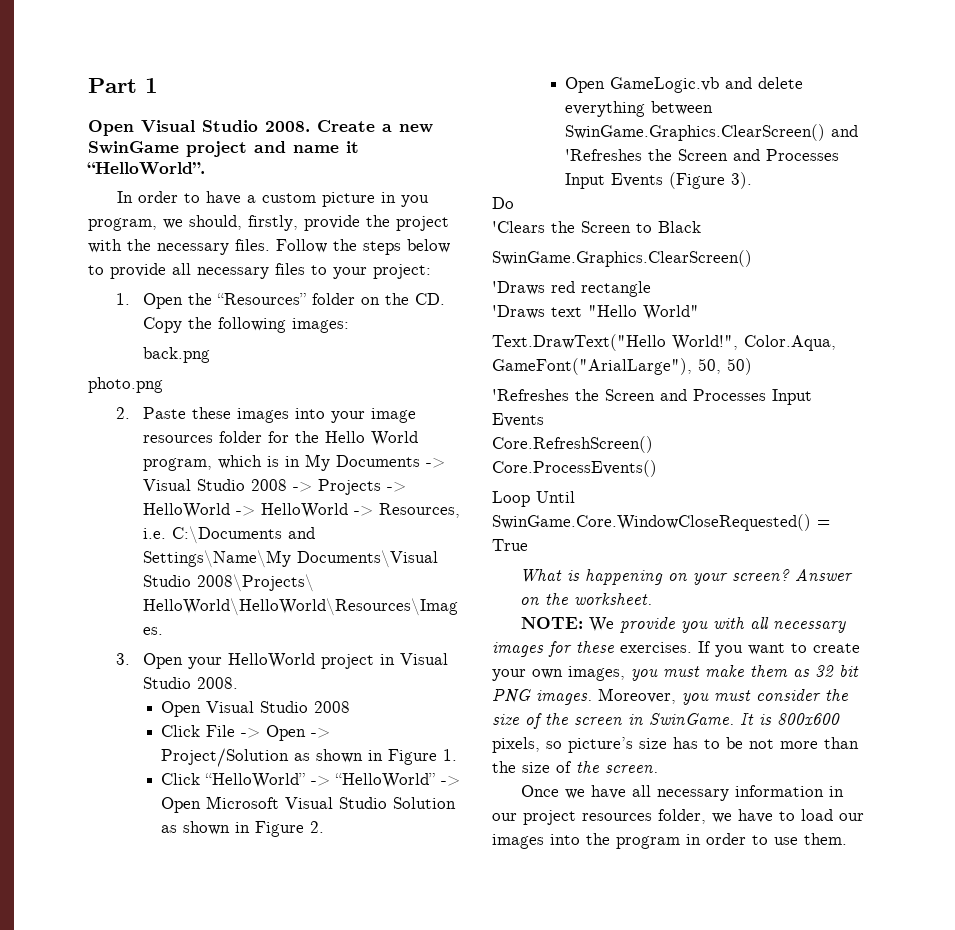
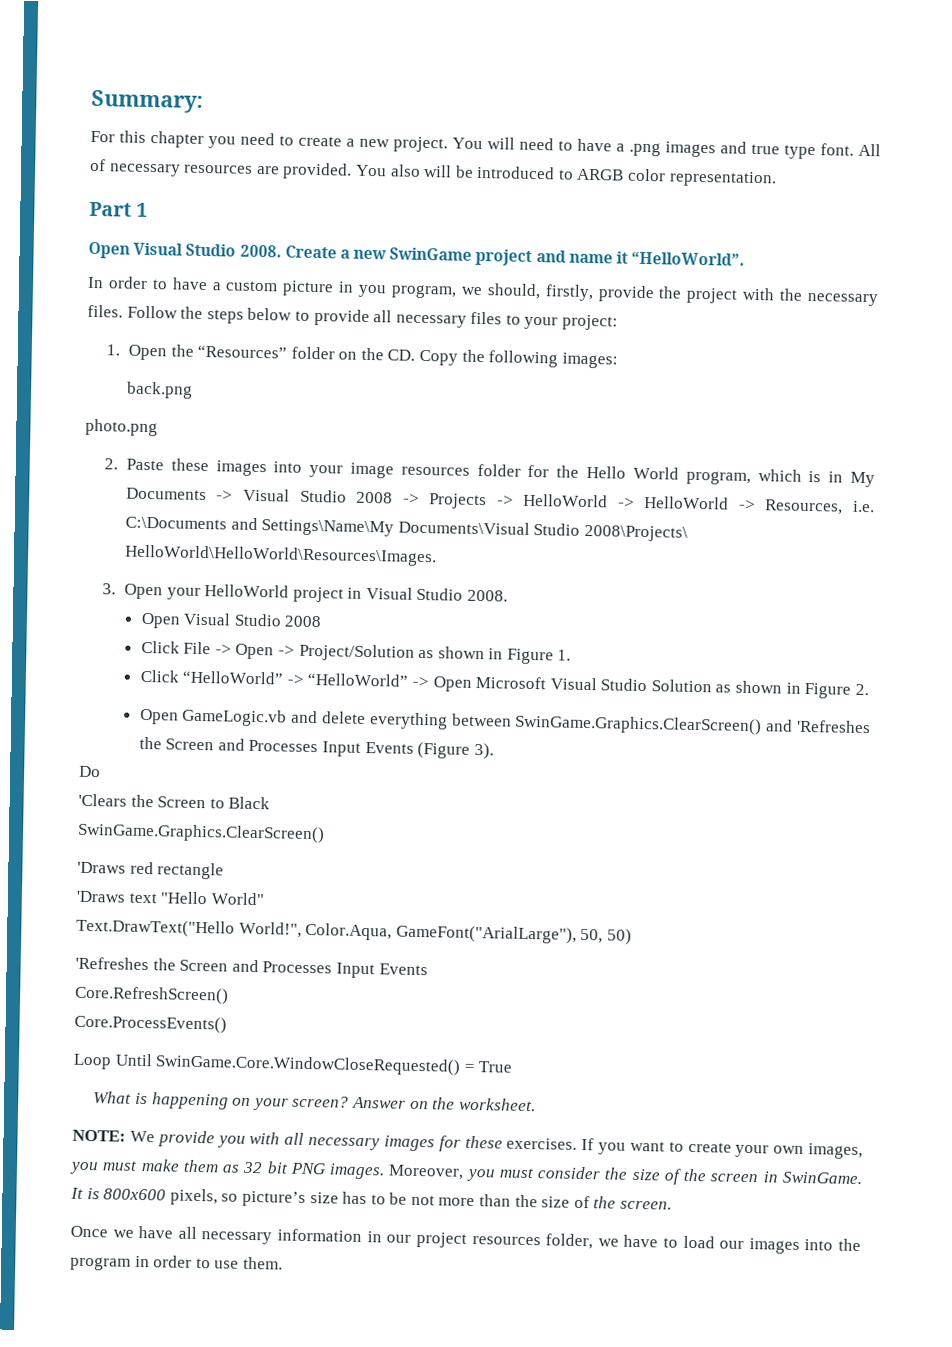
+ Summary:
+ For this chapter you need to create a new project. You will need to have a .png images and true type font. All of necessary resources are provided. You also will be introduced to ARGB color representation.

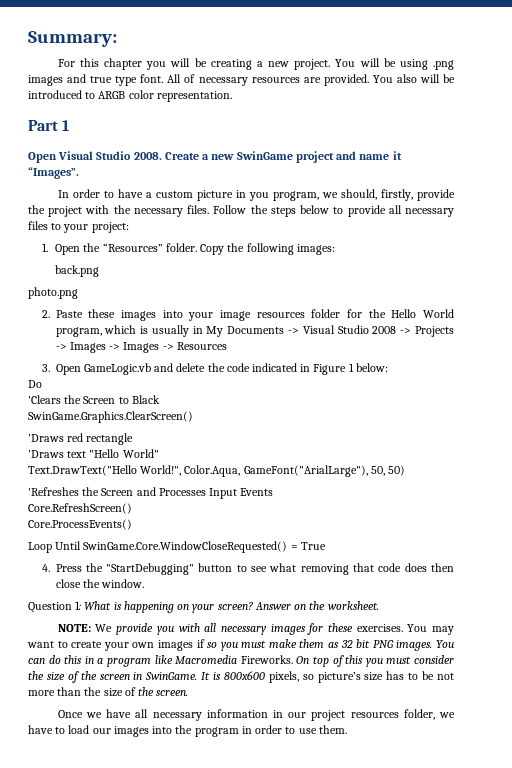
- For this chapter you need to create a new project.
+ For this chapter you will be creating a new project.
- You will need to have a .png images and true type font.
+ You will be using .png images and true type font.
- Create a new SwinGame project and name it “HelloWorld”.
+ Create a new SwinGame project and name it “Images”.
- 1. Open the “Resources” folder on the CD. Copy the following images:
+ 1. Open the “Resources” folder. Copy the following images:
- 2. Paste these images into your image resources folder for the Hello World program, which is in My Documents -> Visual Studio 2008 -> Projects -> HelloWorld -> HelloWorld -> Resources, i.e. C:\Documents and Settings\Name\My Documents\Visual Studio 2008\Projects\ HelloWorld\HelloWorld\Resources\Images.
- 3. Open your HelloWorld project in Visual Studio 2008.
- Open Visual Studio 2008
- Click File -> Open -> Project/Solution as shown in Figure 1.
- Click “HelloWorld” -> “HelloWorld” -> Open Microsoft Visual Studio Solution as shown in Figure 2.
- Open GameLogic.vb and delete everything between SwinGame.Graphics.ClearScreen() and 'Refreshes the Screen and Processes Input Events (Figure 3).
+ 2. Paste these images into your image resources folder for the Hello World program, which is usually in My Documents -> Visual Studio 2008 -> Projects -> Images -> Images -> Resources
+ 3. Open GameLogic.vb and delete the code indicated in Figure 1 below:
- What is happening on your screen?
+ 4. Press the "StartDebugging" button to see what removing that code does then close the window.
+ Question 1: What is happening on your screen?
- If you want to create your own images, you must make them as 32 bit PNG images.
+ You may want to create your own images if so you must make them as 32 bit PNG images.
- Moreover, you must consider the size of the screen in SwinGame.
+ You can do this in a program like Macromedia Fireworks. On top of this you must consider the size of the screen in SwinGame.

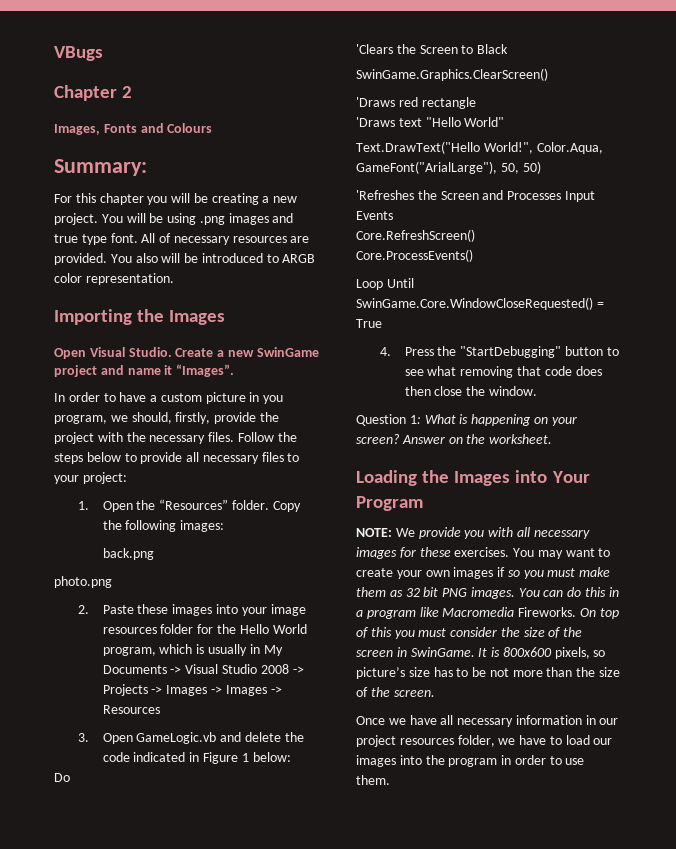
+ VBugs
+ Chapter 2
+ Images, Fonts and Colours
- Part 1
+ Importing the Images
- Open Visual Studio 2008.
+ Open Visual Studio.
+ Loading the Images into Your Program

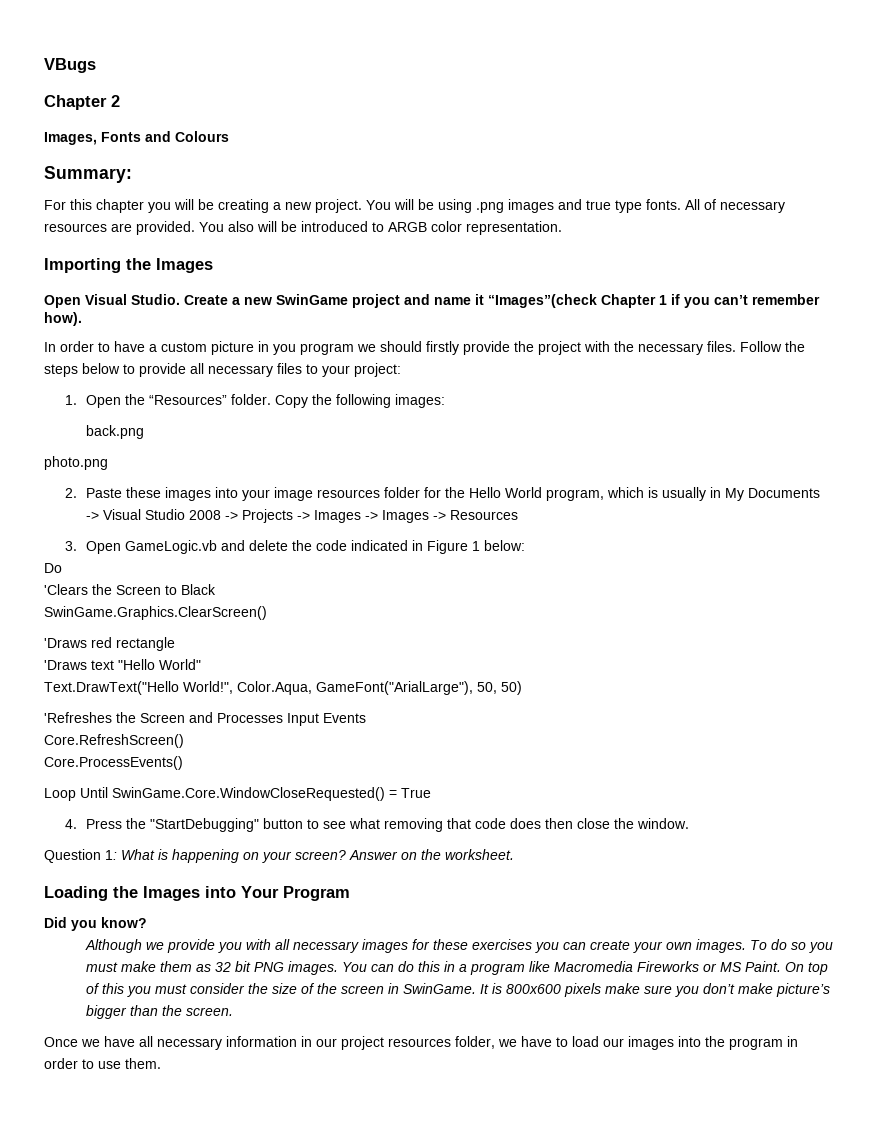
- You will be using .png images and true type font.
+ You will be using .png images and true type fonts.
- Create a new SwinGame project and name it “Images”.
+ Create a new SwinGame project and name it “Images”(check Chapter 1 if you can’t remember how).
- In order to have a custom picture in you program, we should, firstly, provide the project with the necessary files.
+ In order to have a custom picture in you program we should firstly provide the project with the necessary files.
- NOTE: We provide you with all necessary images for these exercises. You may want to create your own images if so you must make them as 32 bit PNG images.
+ Did you know?
+ Although we provide you with all necessary images for these exercises you can create your own images. To do so you must make them as 32 bit PNG images.
- You can do this in a program like Macromedia Fireworks.
+ You can do this in a program like Macromedia Fireworks or MS Paint.
- It is 800x600 pixels, so picture’s size has to be not more than the size of the screen.
+ It is 800x600 pixels make sure you don’t make picture’s bigger than the screen.

